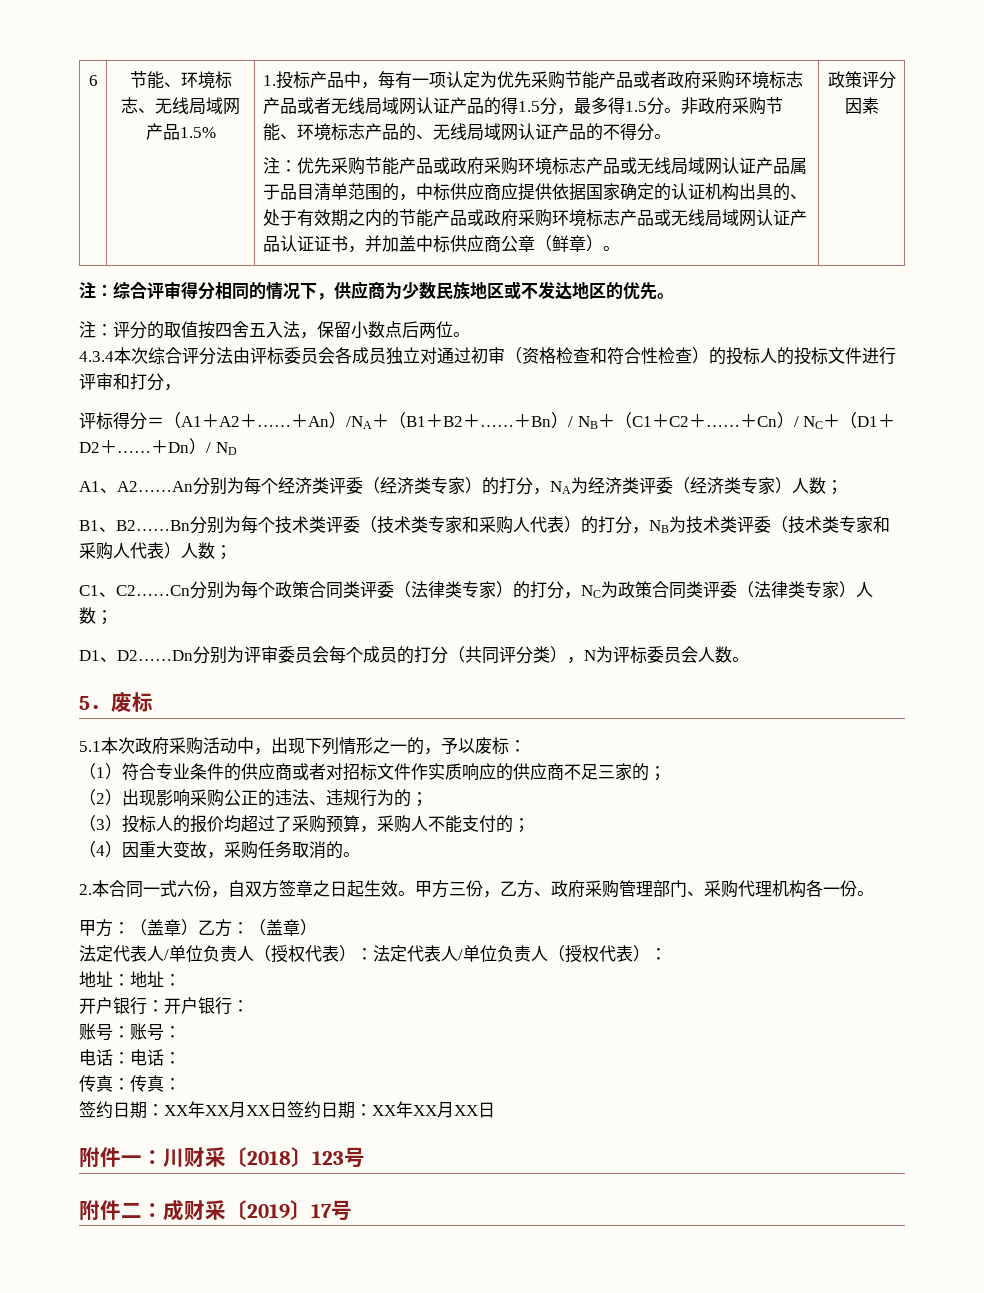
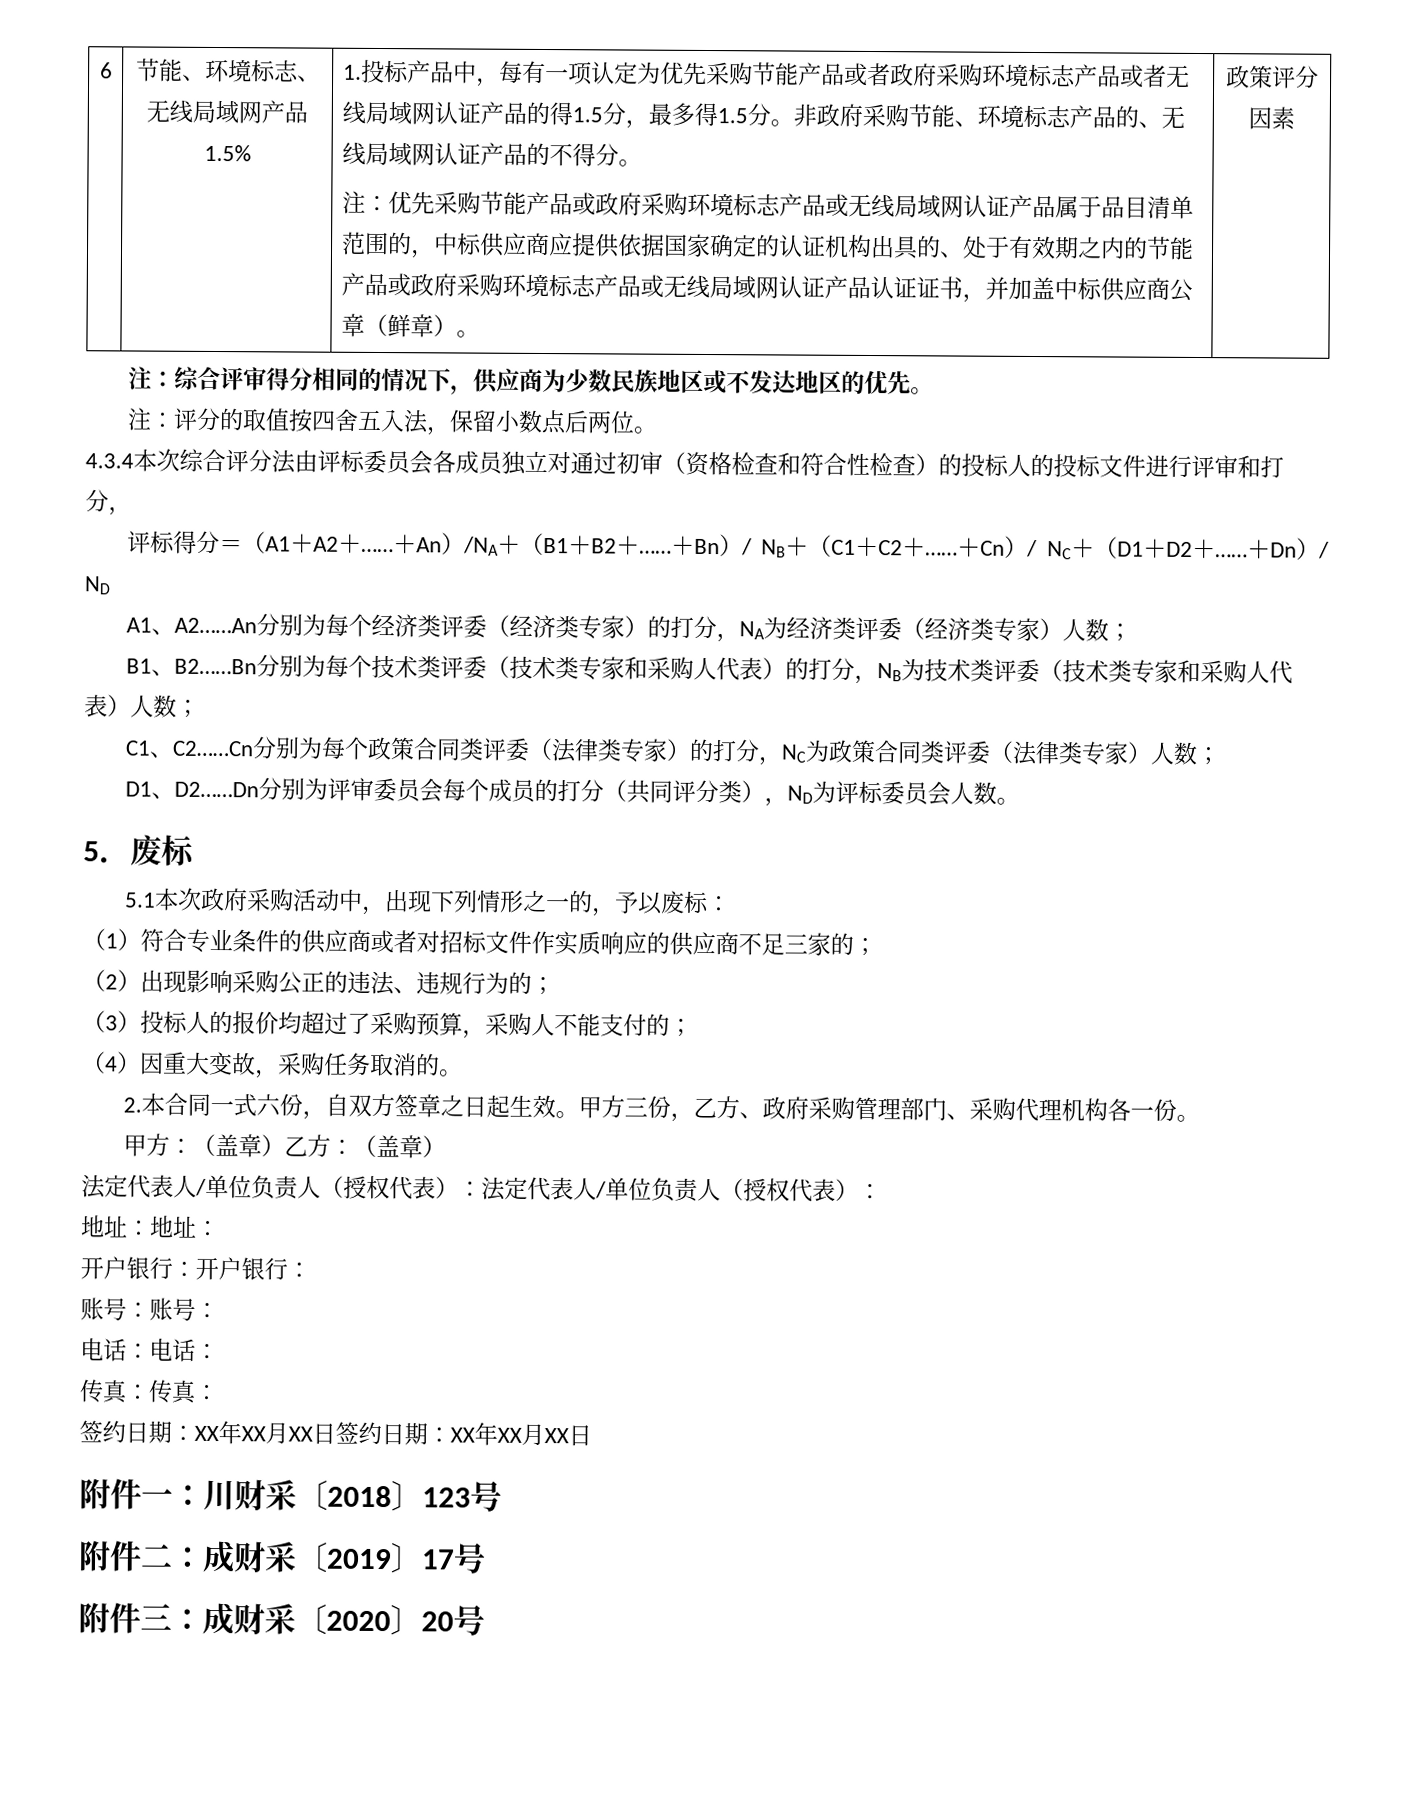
- D1、D2……Dn分别为评审委员会每个成员的打分（共同评分类），N为评标委员会人数。
+ D1、D2……Dn分别为评审委员会每个成员的打分（共同评分类），ND为评标委员会人数。
+ 附件三：成财采〔2020〕20号

